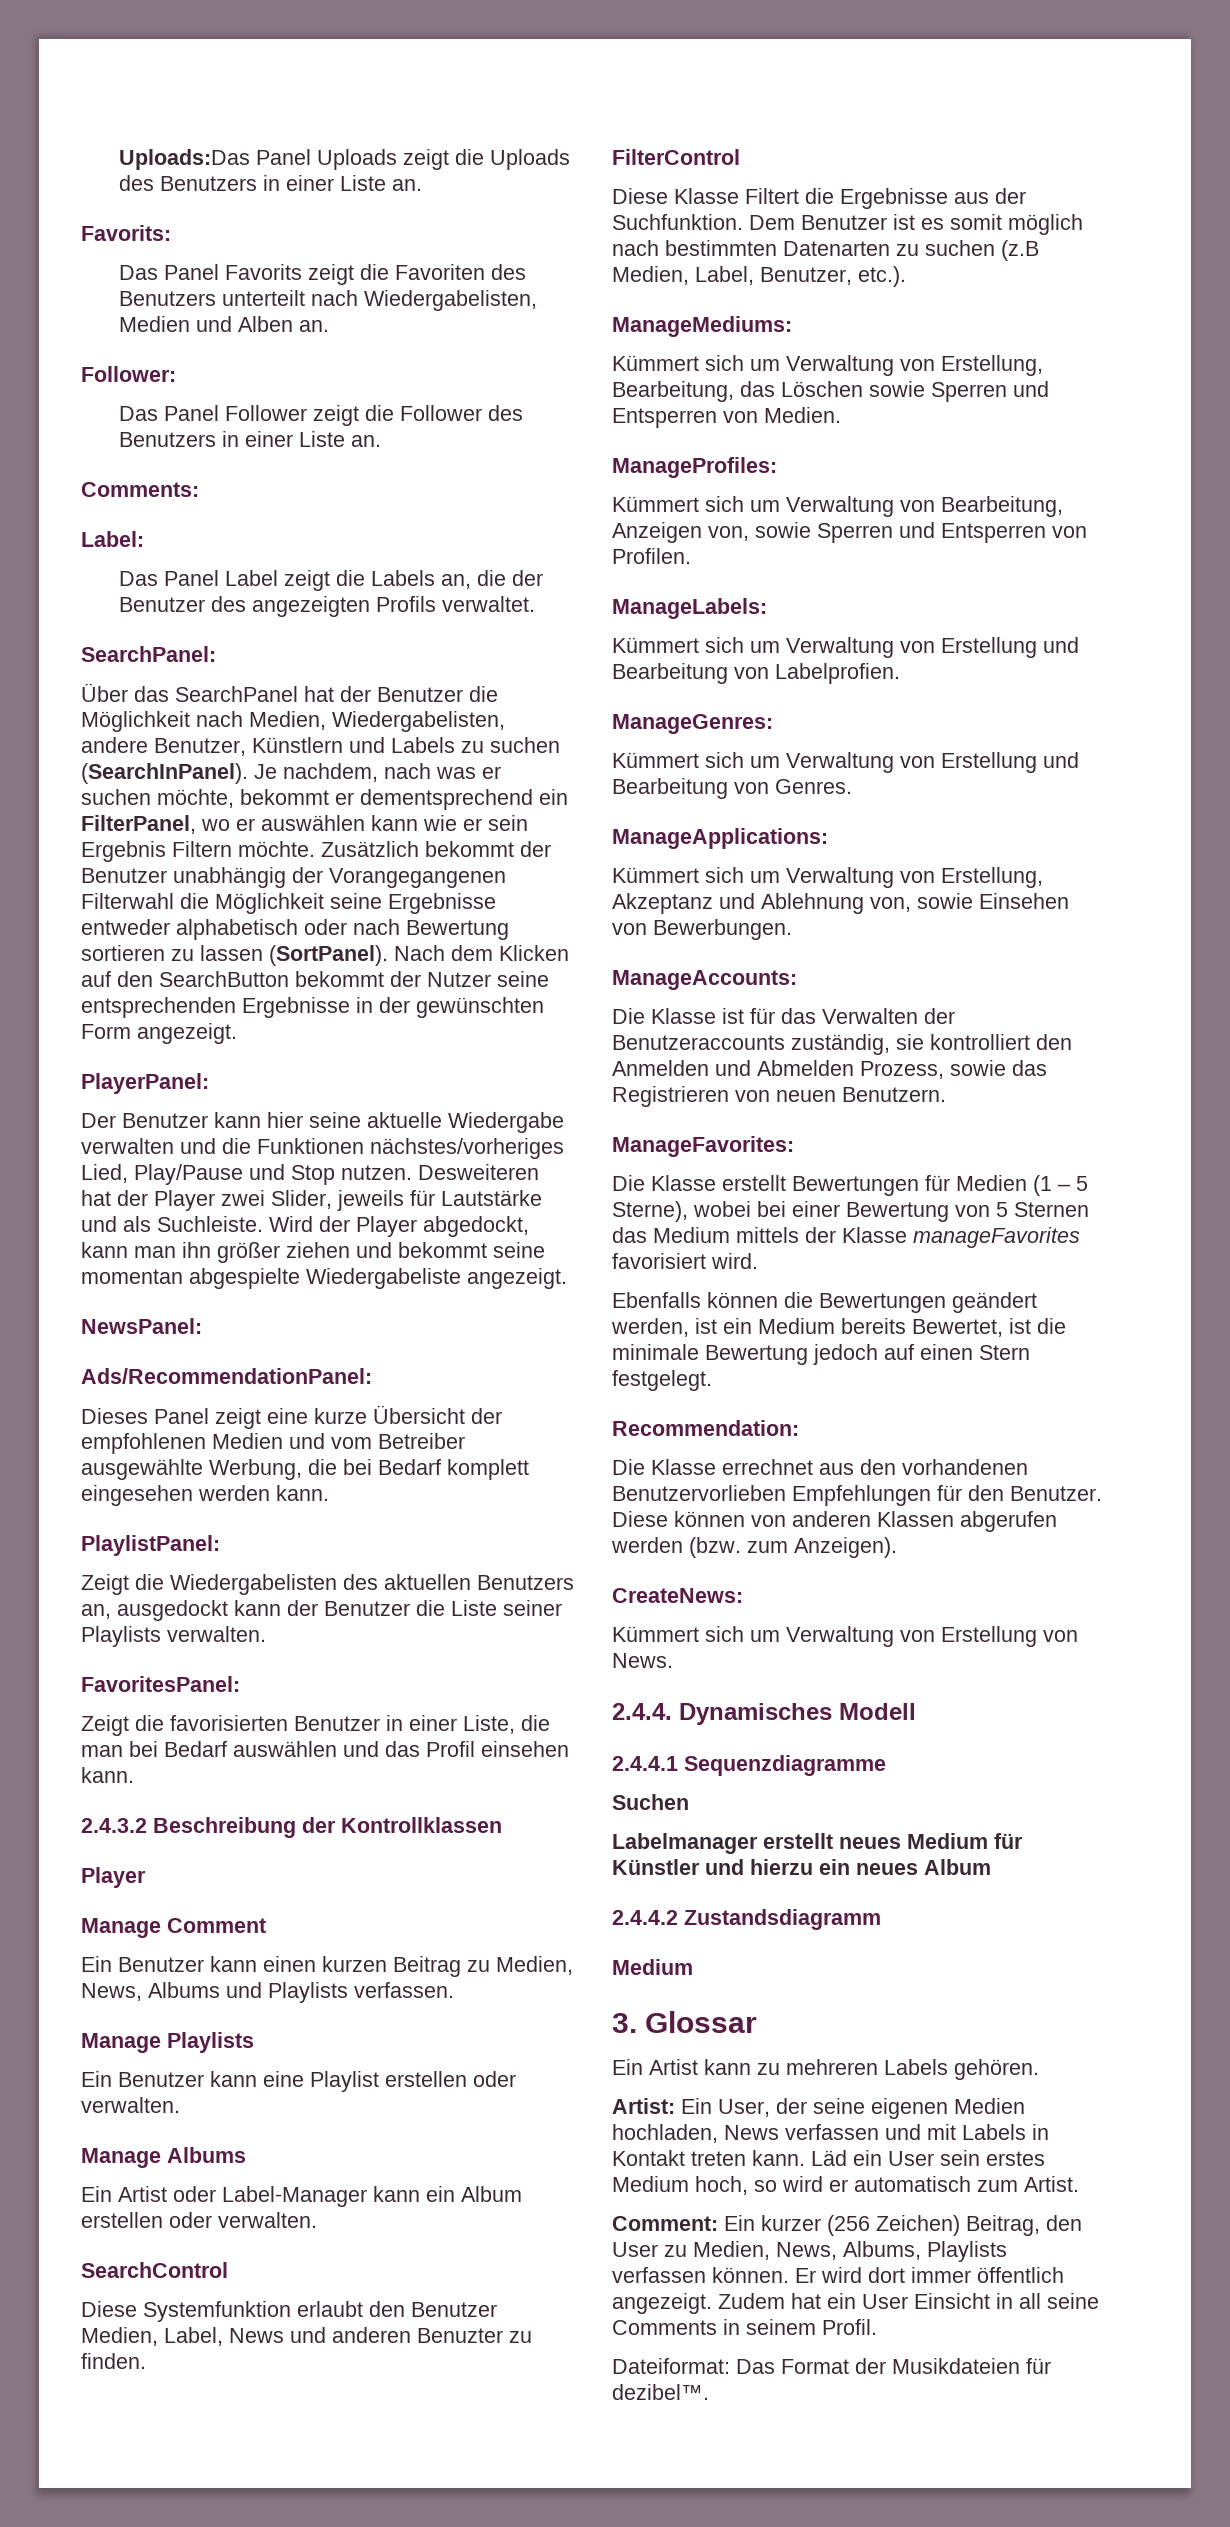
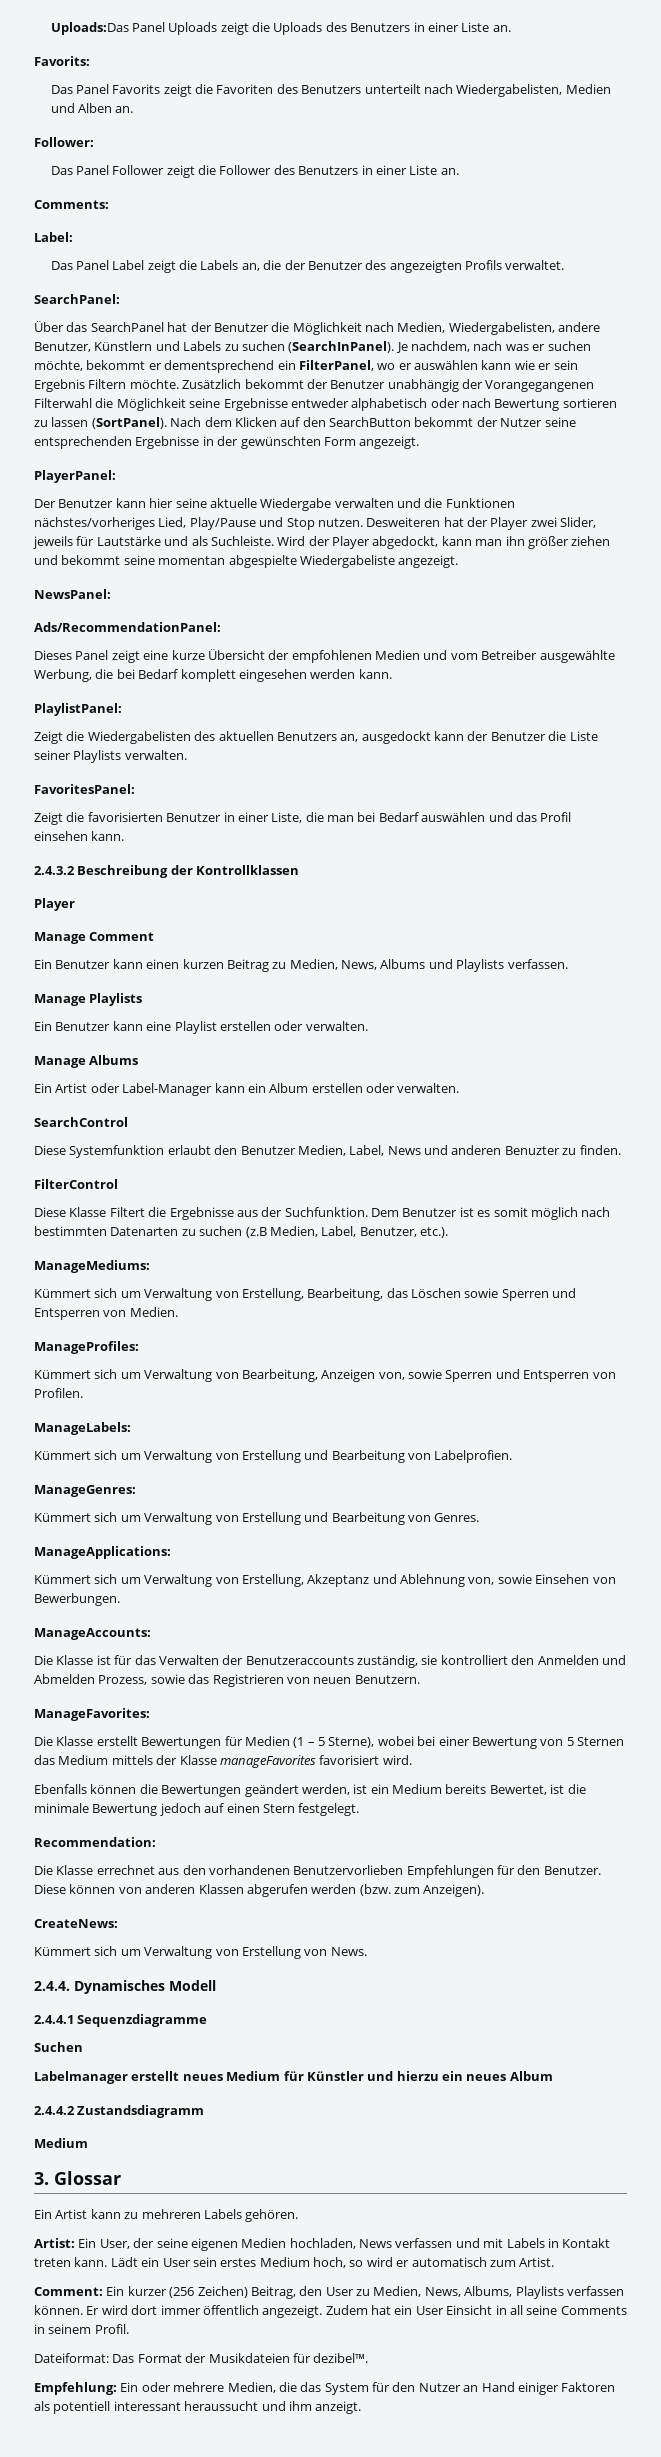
- Läd ein User sein erstes Medium hoch, so wird er automatisch zum Artist.
+ Lädt ein User sein erstes Medium hoch, so wird er automatisch zum Artist.
+ Empfehlung: Ein oder mehrere Medien, die das System für den Nutzer an Hand einiger Faktoren als potentiell interessant heraussucht und ihm anzeigt.

